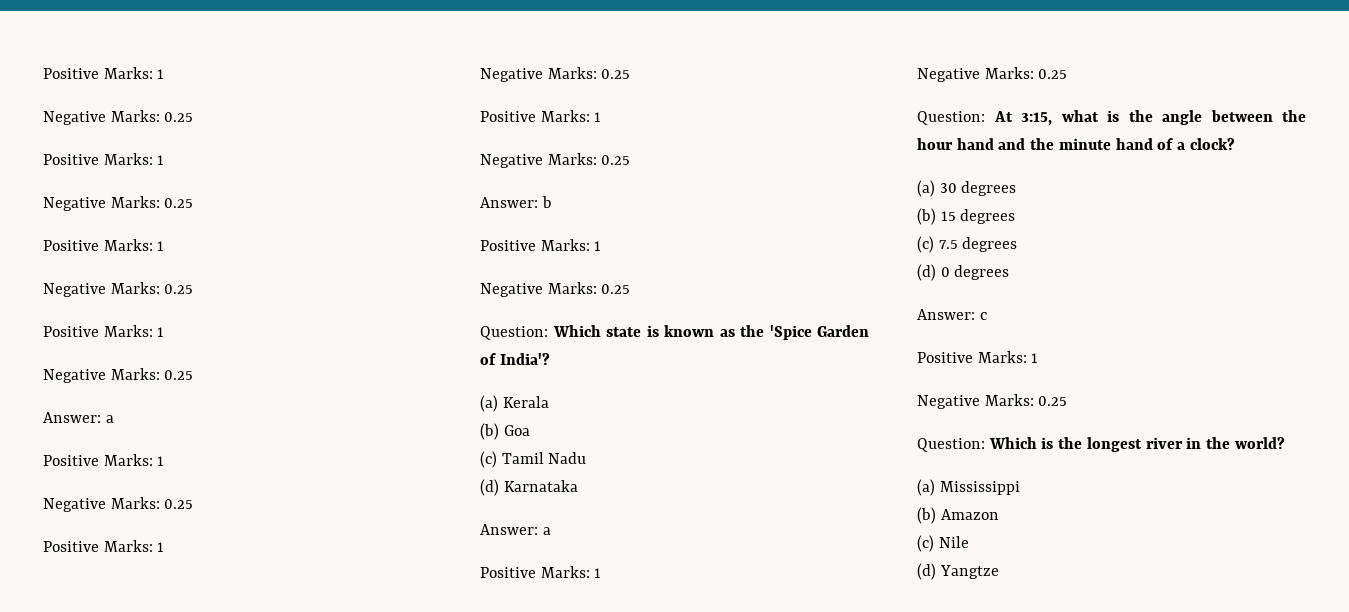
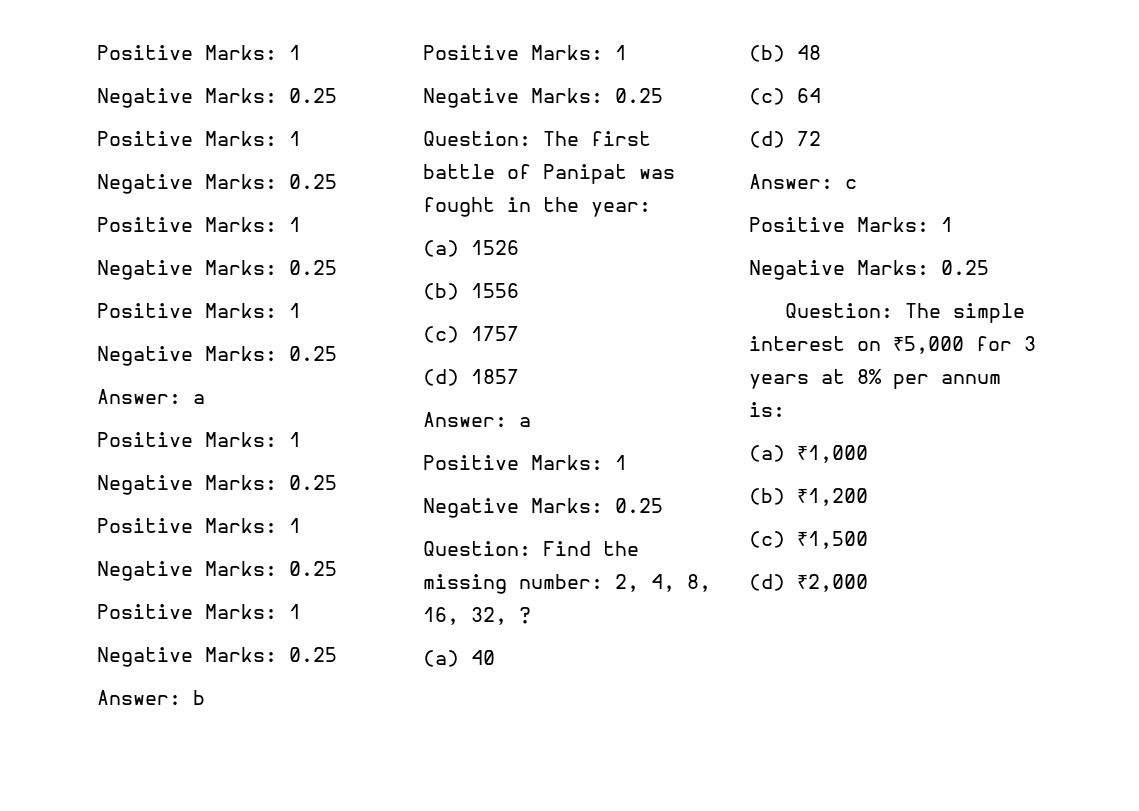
- Question: Which state is known as the 'Spice Garden of India'?
- (a) Kerala
- (b) Goa
- (c) Tamil Nadu
- (d) Karnataka
+ Question: The first battle of Panipat was fought in the year:
+ (a) 1526
+ (b) 1556
+ (c) 1757
+ (d) 1857
- Question: At 3:15, what is the angle between the hour hand and the minute hand of a clock?
- (a) 30 degrees
- (b) 15 degrees
- (c) 7.5 degrees
- (d) 0 degrees
+ Question: Find the missing number: 2, 4, 8, 16, 32, ?
+ (a) 40
+ (b) 48
+ (c) 64
+ (d) 72
- Question: Which is the longest river in the world?
- (a) Mississippi
- (b) Amazon
- (c) Nile
- (d) Yangtze
+ Question: The simple interest on ₹5,000 for 3 years at 8% per annum is:
+ (a) ₹1,000
+ (b) ₹1,200
+ (c) ₹1,500
+ (d) ₹2,000

